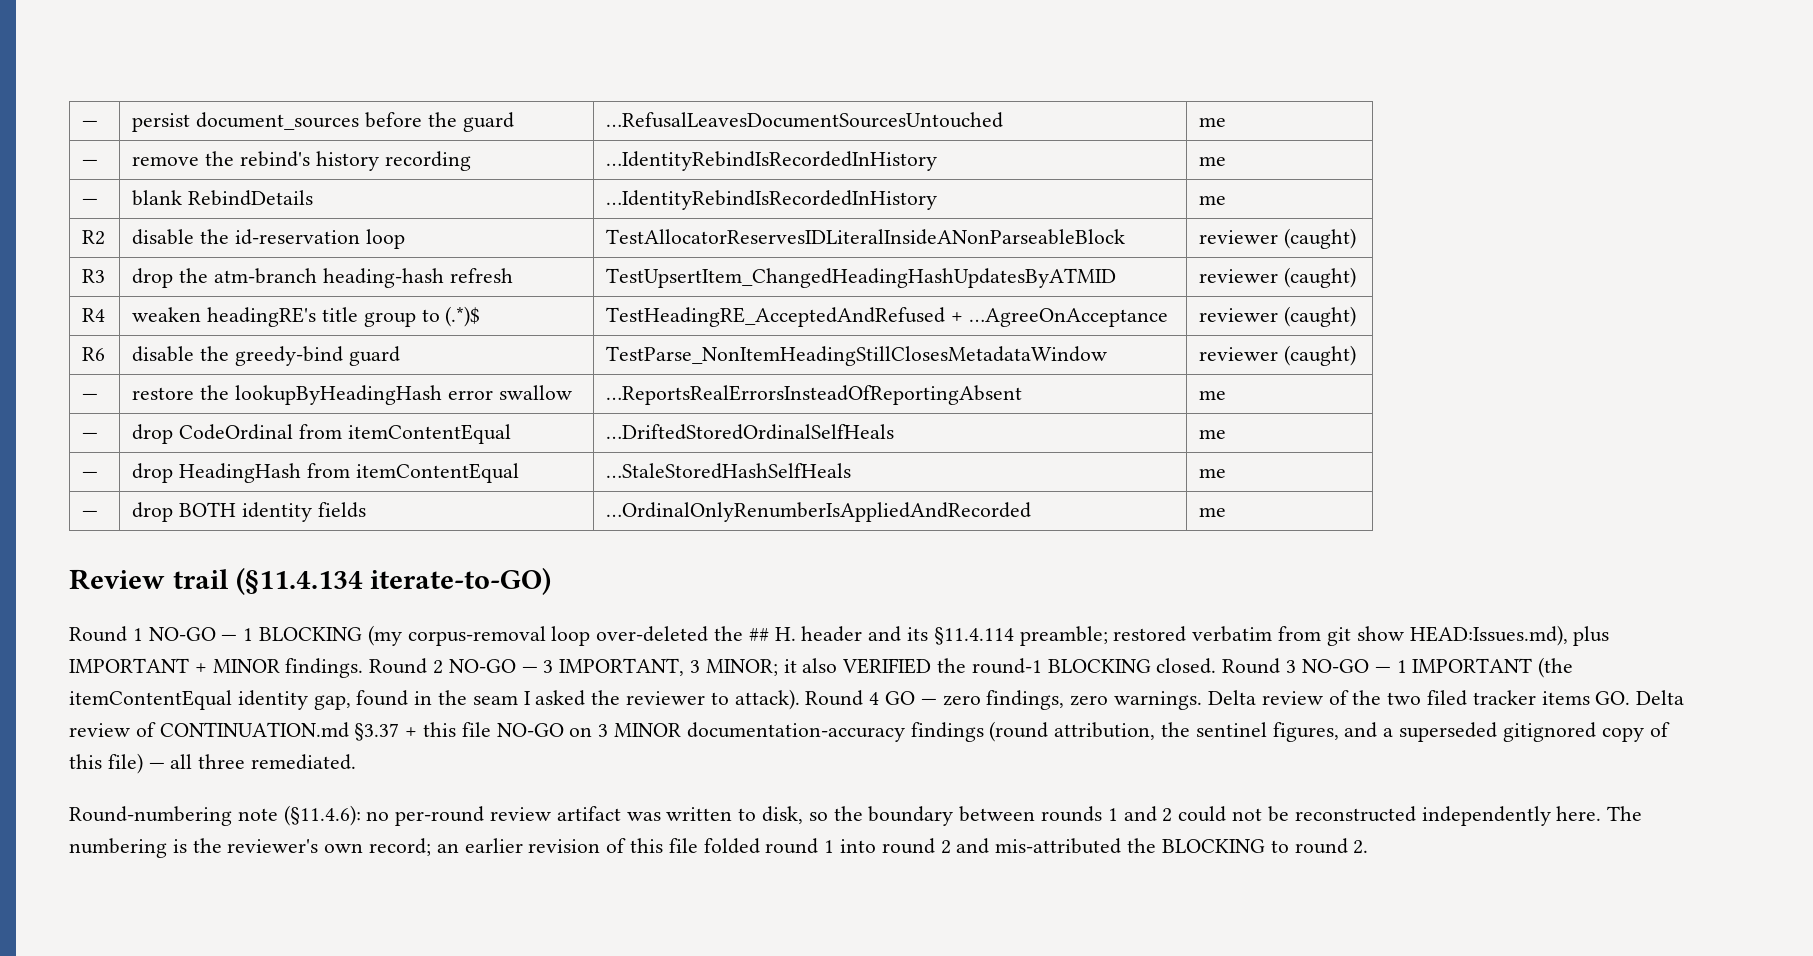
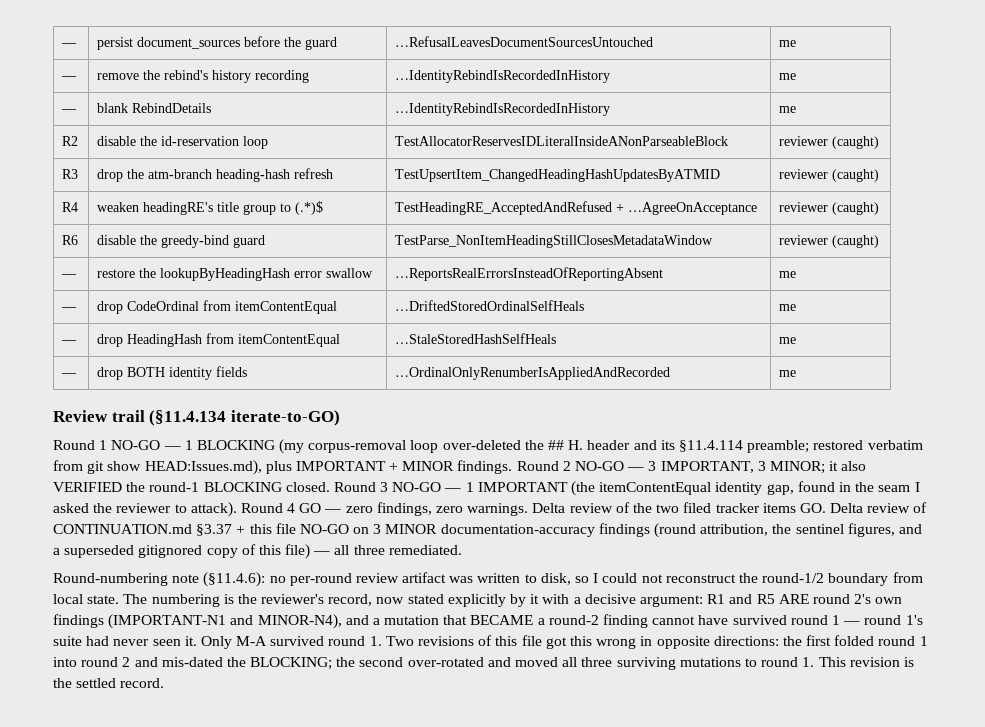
- Round-numbering note (§11.4.6): no per-round review artifact was written to disk, so the boundary between rounds 1 and 2 could not be reconstructed independently here.
+ Round-numbering note (§11.4.6): no per-round review artifact was written to disk, so I could not reconstruct the round-1/2 boundary from local state.
- The numbering is the reviewer's own record; an earlier revision of this file folded round 1 into round 2 and mis-attributed the BLOCKING to round 2.
+ The numbering is the reviewer's record, now stated explicitly by it with a decisive argument: R1 and R5 ARE round 2's own findings (IMPORTANT-N1 and MINOR-N4), and a mutation that BECAME a round-2 finding cannot have survived round 1 — round 1's suite had never seen it. Only M-A survived round 1. Two revisions of this file got this wrong in opposite directions: the first folded round 1 into round 2 and mis-dated the BLOCKING; the second over-rotated and moved all three surviving mutations to round 1. This revision is the settled record.

